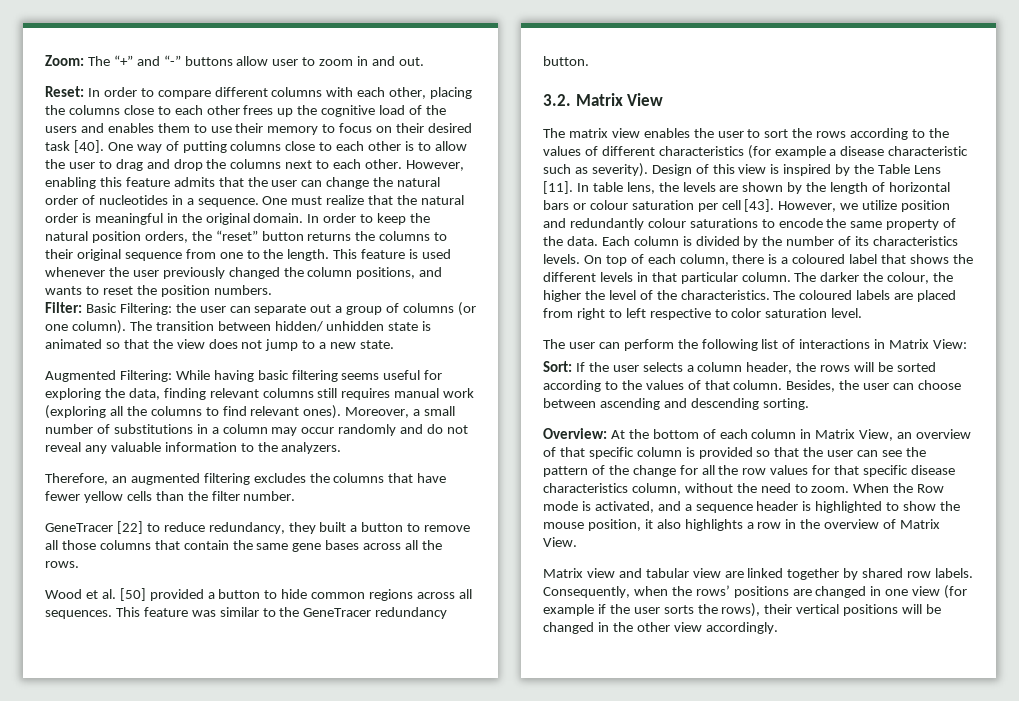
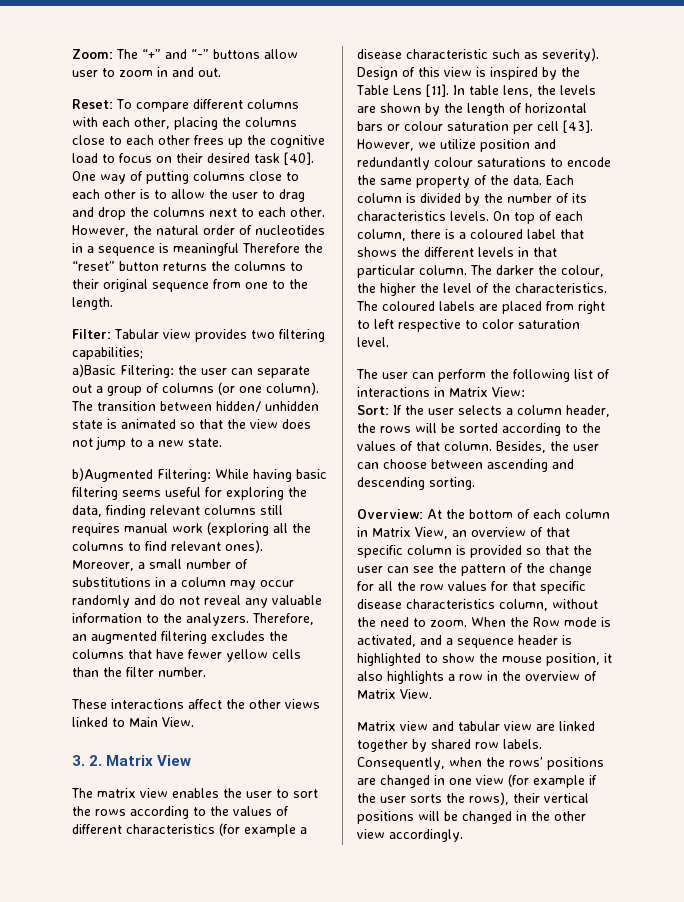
- Reset: In order to compare different columns with each other, placing the columns close to each other frees up the cognitive load of the users and enables them to use their memory to focus on their desired task [40].
+ Reset: To compare different columns with each other, placing the columns close to each other frees up the cognitive load to focus on their desired task [40].
- However, enabling this feature admits that the user can change the natural order of nucleotides in a sequence. One must realize that the natural order is meaningful in the original domain. In order to keep the natural position orders, the “reset” button returns the columns to their original sequence from one to the length. This feature is used whenever the user previously changed the column positions, and wants to reset the position numbers.
- Filter: Basic Filtering: the user can separate out a group of columns (or one column).
+ However, the natural order of nucleotides in a sequence is meaningful Therefore the “reset” button returns the columns to their original sequence from one to the length.
+ Filter: Tabular view provides two filtering capabilities;
+ a)Basic Filtering: the user can separate out a group of columns (or one column).
- Augmented Filtering: While having basic filtering seems useful for exploring the data, finding relevant columns still requires manual work (exploring all the columns to find relevant ones).
+ b)Augmented Filtering: While having basic filtering seems useful for exploring the data, finding relevant columns still requires manual work (exploring all the columns to find relevant ones).
- Moreover, a small number of substitutions in a column may occur randomly and do not reveal any valuable information to the analyzers.
- Therefore, an augmented filtering excludes the columns that have fewer yellow cells than the filter number.
+ Moreover, a small number of substitutions in a column may occur randomly and do not reveal any valuable information to the analyzers. Therefore, an augmented filtering excludes the columns that have fewer yellow cells than the filter number.
- GeneTracer [22] to reduce redundancy, they built a button to remove all those columns that contain the same gene bases across all the rows.
- Wood et al. [50] provided a button to hide common regions across all sequences. This feature was similar to the GeneTracer redundancy button.
- 3.2. Matrix View
+ These interactions affect the other views linked to Main View.
+ 3. 2. Matrix View

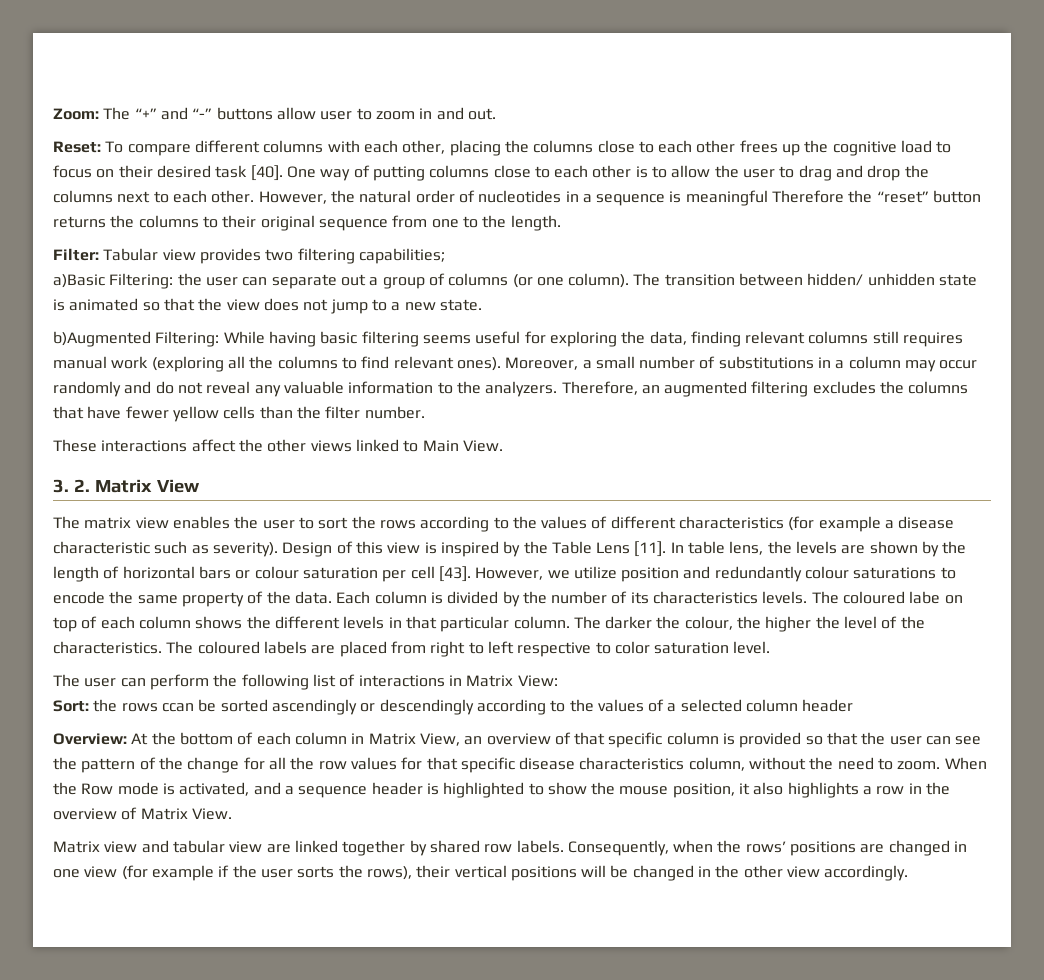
- On top of each column, there is a coloured label that shows the different levels in that particular column.
+ The coloured labe on top of each column shows the different levels in that particular column.
- Sort: If the user selects a column header, the rows will be sorted according to the values of that column. Besides, the user can choose between ascending and descending sorting.
+ Sort: the rows ccan be sorted ascendingly or descendingly according to the values of a selected column header

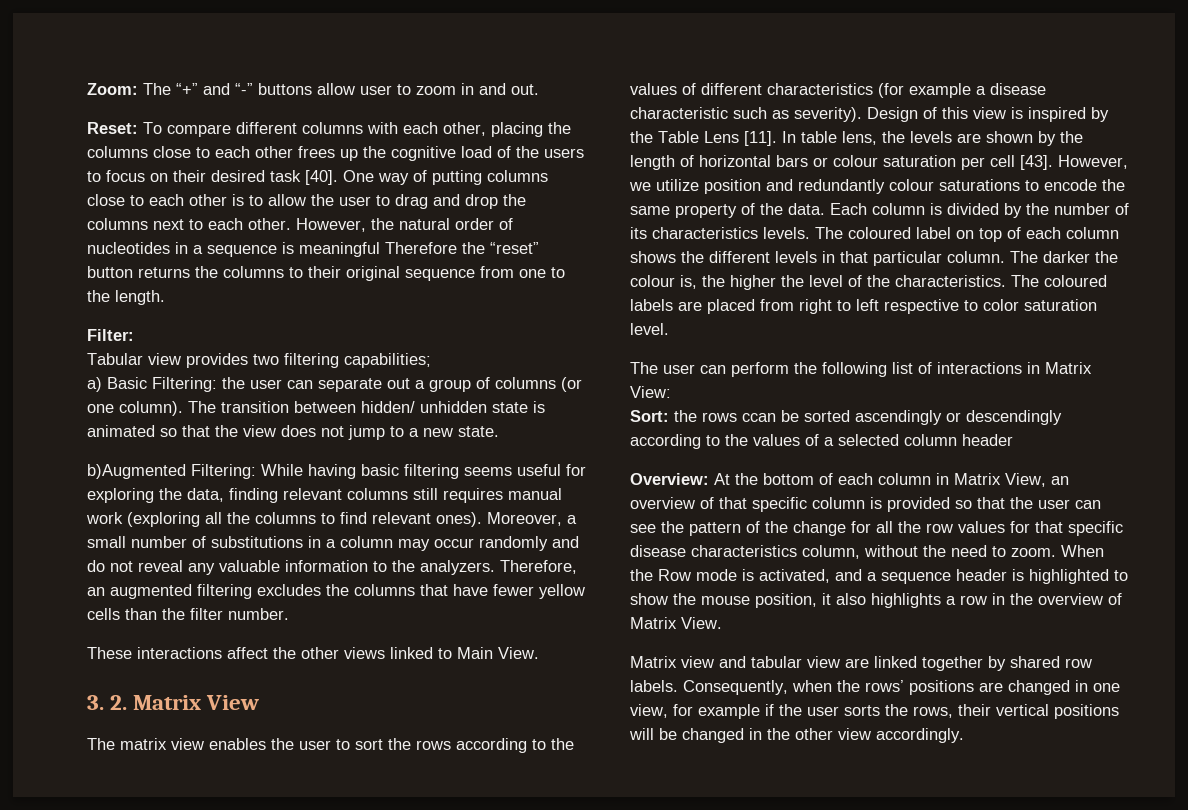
- Reset: To compare different columns with each other, placing the columns close to each other frees up the cognitive load to focus on their desired task [40].
+ Reset: To compare different columns with each other, placing the columns close to each other frees up the cognitive load of the users to focus on their desired task [40].
- Filter: Tabular view provides two filtering capabilities;
+ Filter:
+ Tabular view provides two filtering capabilities;
- a)Basic Filtering: the user can separate out a group of columns (or one column).
+ a) Basic Filtering: the user can separate out a group of columns (or one column).
- The coloured labe on top of each column shows the different levels in that particular column.
+ The coloured label on top of each column shows the different levels in that particular column.
- The darker the colour, the higher the level of the characteristics.
+ The darker the colour is, the higher the level of the characteristics.
- Consequently, when the rows’ positions are changed in one view (for example if the user sorts the rows), their vertical positions will be changed in the other view accordingly.
+ Consequently, when the rows’ positions are changed in one view, for example if the user sorts the rows, their vertical positions will be changed in the other view accordingly.

